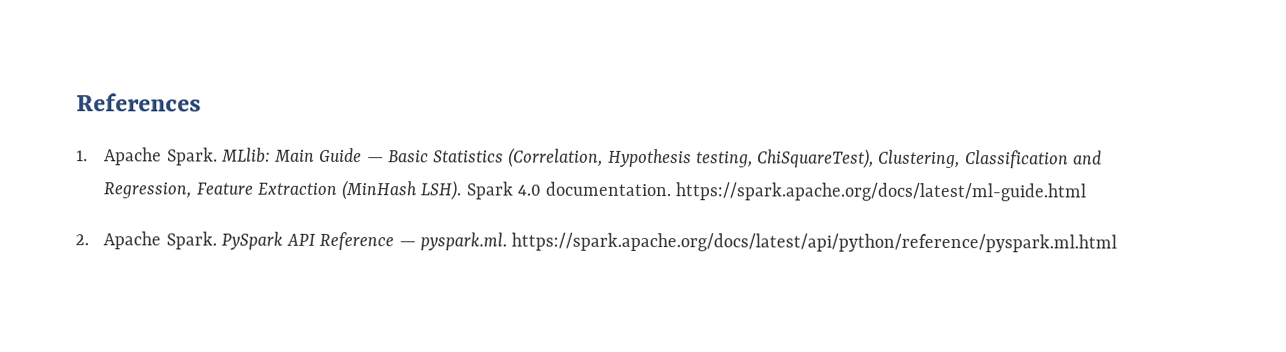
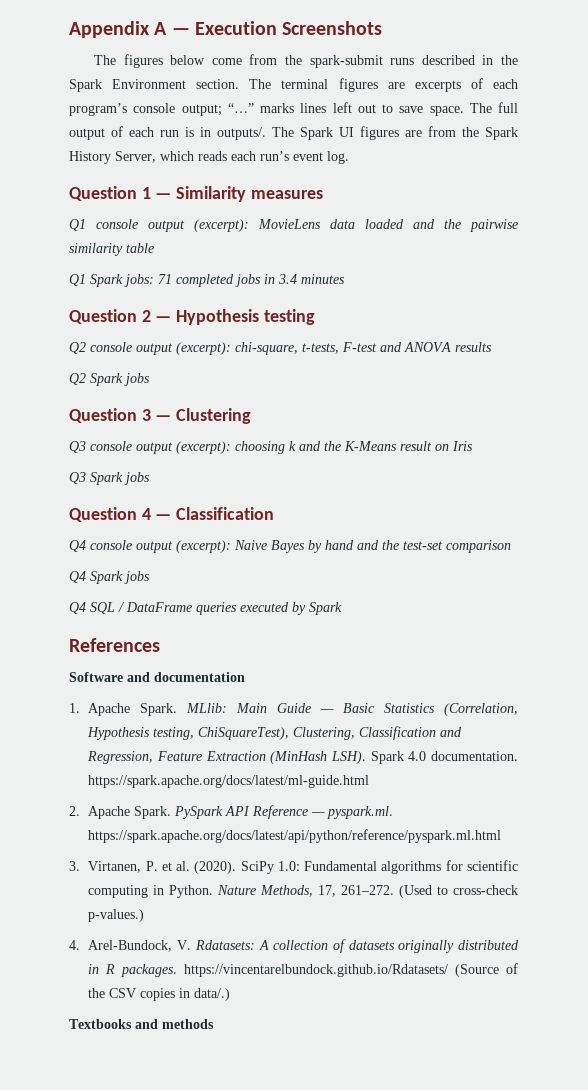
+ Appendix A — Execution Screenshots
+ The figures below come from the spark-submit runs described in the Spark Environment section. The terminal figures are excerpts of each program’s console output; “…” marks lines left out to save space. The full output of each run is in outputs/. The Spark UI figures are from the Spark History Server, which reads each run’s event log.
+ Question 1 — Similarity measures
+ Q1 console output (excerpt): MovieLens data loaded and the pairwise similarity table
+ Q1 Spark jobs: 71 completed jobs in 3.4 minutes
+ Question 2 — Hypothesis testing
+ Q2 console output (excerpt): chi-square, t-tests, F-test and ANOVA results
+ Q2 Spark jobs
+ Question 3 — Clustering
+ Q3 console output (excerpt): choosing k and the K-Means result on Iris
+ Q3 Spark jobs
+ Question 4 — Classification
+ Q4 console output (excerpt): Naive Bayes by hand and the test-set comparison
+ Q4 Spark jobs
+ Q4 SQL / DataFrame queries executed by Spark
  References
+ Software and documentation
+ 3. Virtanen, P. et al. (2020). SciPy 1.0: Fundamental algorithms for scientific computing in Python. Nature Methods, 17, 261–272. (Used to cross-check p-values.)
+ 4. Arel-Bundock, V. Rdatasets: A collection of datasets originally distributed in R packages. https://vincentarelbundock.github.io/Rdatasets/ (Source of the CSV copies in data/.)
+ Textbooks and methods

